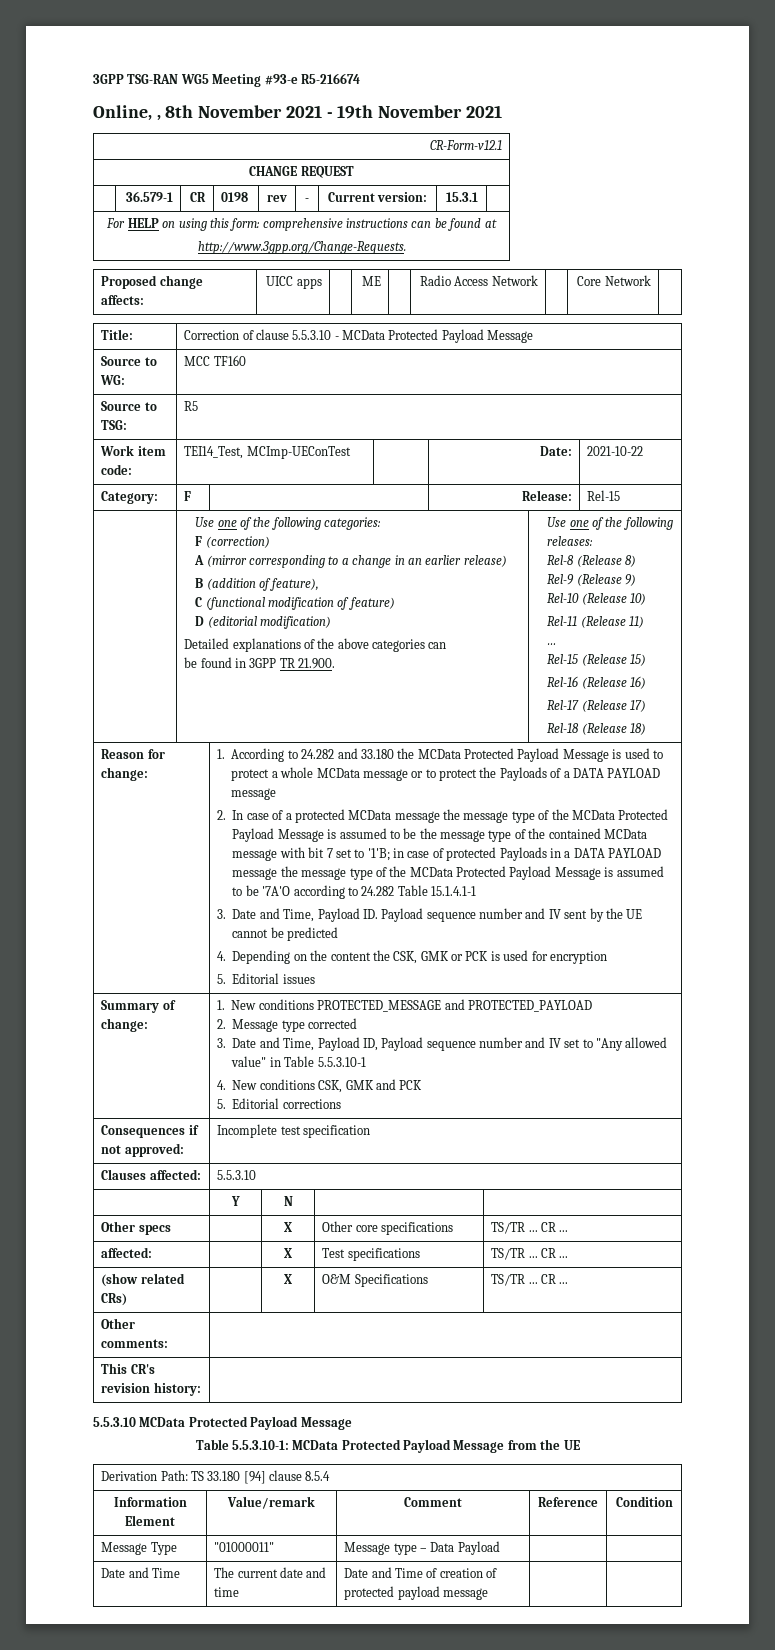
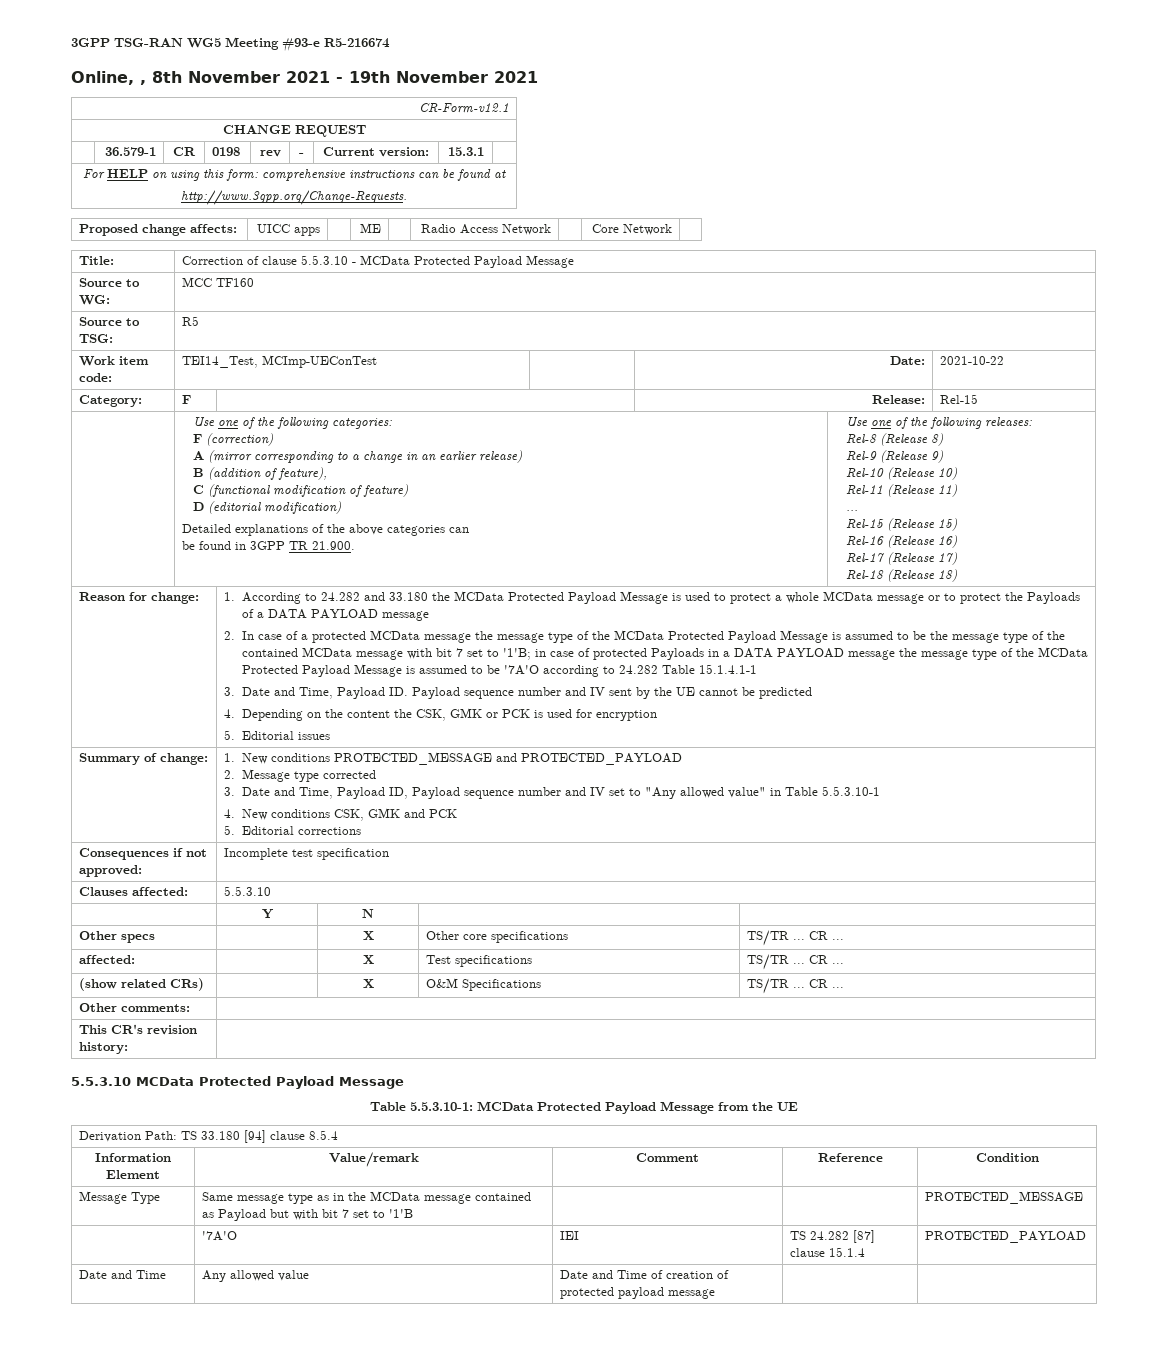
- Message Type | "01000011" | Message type – Data Payload | |
- Date and Time | The current date and time | Date and Time of creation of protected payload message | |
+ Message Type | Same message type as in the MCData message contained as Payload but with bit 7 set to '1'B | | | PROTECTED_MESSAGE
+ | '7A'O | IEI | TS 24.282 [87] clause 15.1.4 | PROTECTED_PAYLOAD
+ Date and Time | Any allowed value | Date and Time of creation of protected payload message | |

